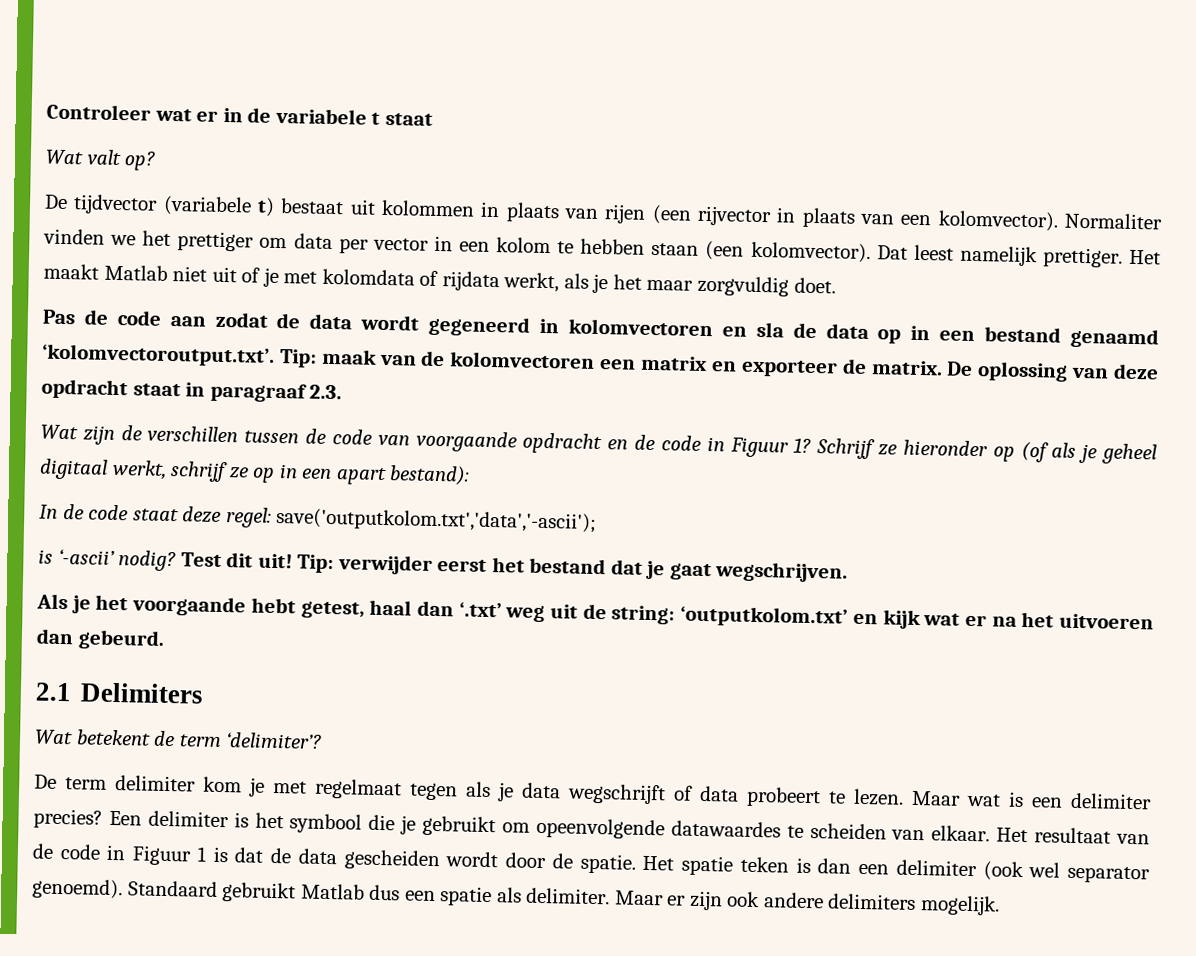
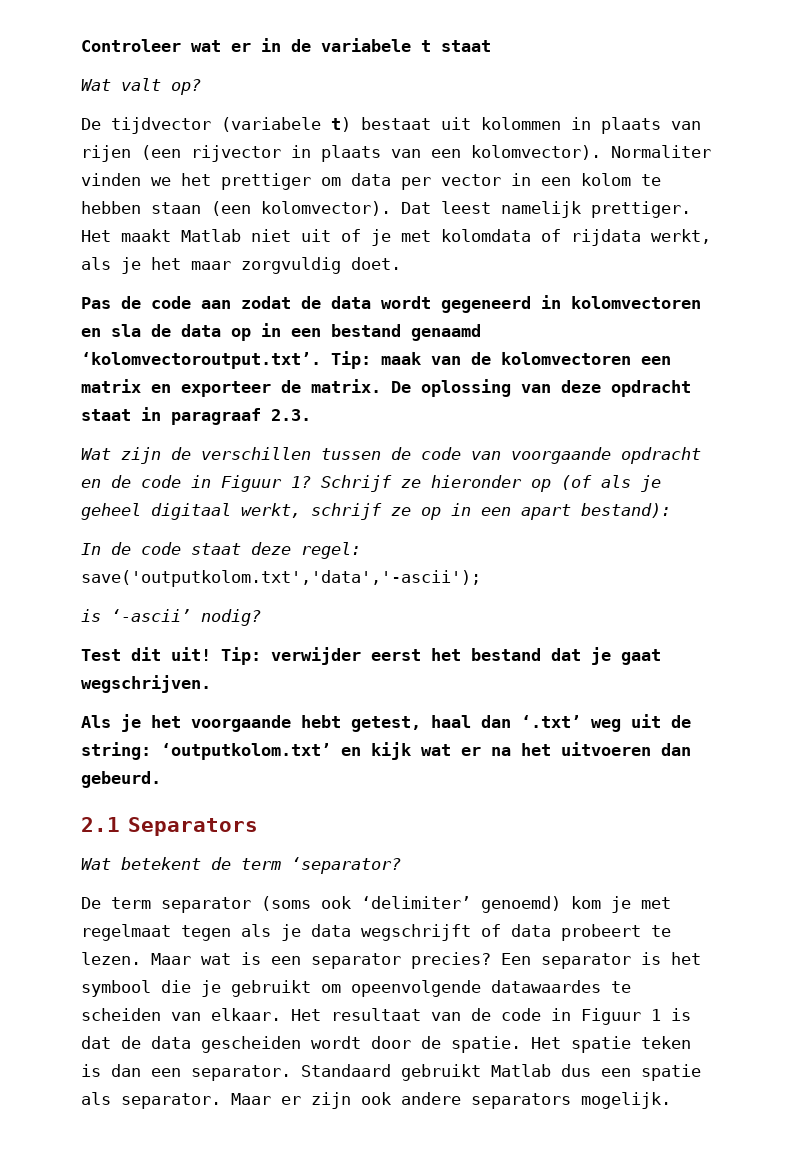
- is ‘-ascii’ nodig? Test dit uit!
+ is ‘-ascii’ nodig?
+ Test dit uit!
- 2.1 Delimiters
+ 2.1 Separators
- Wat betekent de term ‘delimiter’?
+ Wat betekent de term ‘separator?
- De term delimiter kom je met regelmaat tegen als je data wegschrijft of data probeert te lezen.
+ De term separator (soms ook ‘delimiter’ genoemd) kom je met regelmaat tegen als je data wegschrijft of data probeert te lezen.
- Maar wat is een delimiter precies?
+ Maar wat is een separator precies?
- Een delimiter is het symbool die je gebruikt om opeenvolgende datawaardes te scheiden van elkaar.
+ Een separator is het symbool die je gebruikt om opeenvolgende datawaardes te scheiden van elkaar.
- Het spatie teken is dan een delimiter (ook wel separator genoemd).
+ Het spatie teken is dan een separator.
- Standaard gebruikt Matlab dus een spatie als delimiter.
+ Standaard gebruikt Matlab dus een spatie als separator.
- Maar er zijn ook andere delimiters mogelijk.
+ Maar er zijn ook andere separators mogelijk.

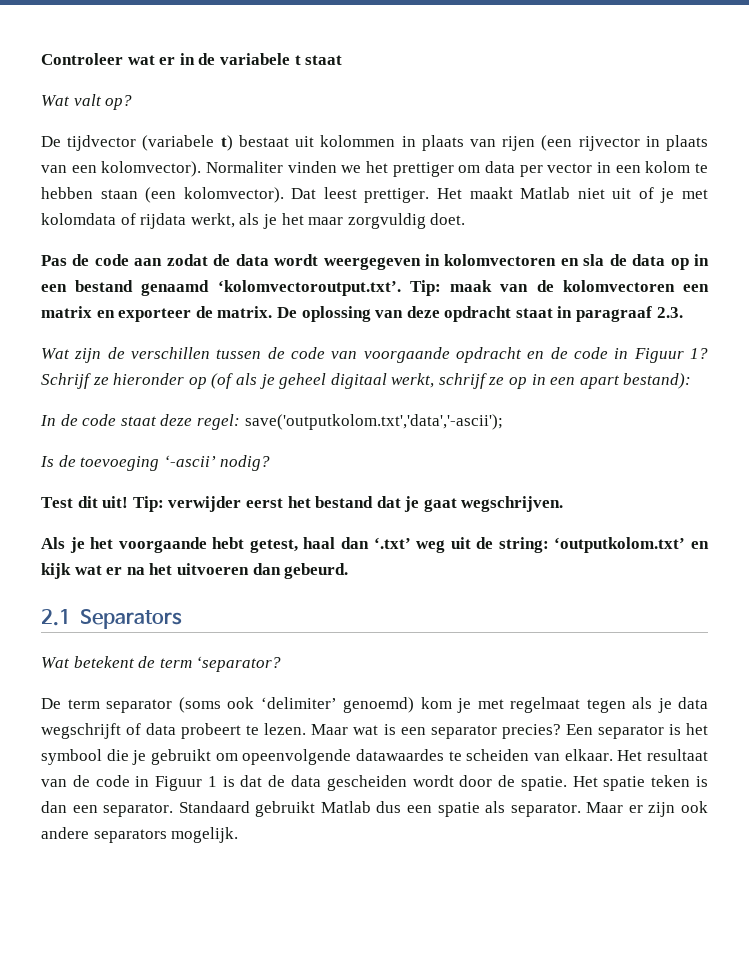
- Dat leest namelijk prettiger.
+ Dat leest prettiger.
- Pas de code aan zodat de data wordt gegeneerd in kolomvectoren en sla de data op in een bestand genaamd ‘kolomvectoroutput.txt’. Tip: maak van de kolomvectoren een matrix en exporteer de matrix.
+ Pas de code aan zodat de data wordt weergegeven in kolomvectoren en sla de data op in een bestand genaamd ‘kolomvectoroutput.txt’. Tip: maak van de kolomvectoren een matrix en exporteer de matrix.
- is ‘-ascii’ nodig?
+ Is de toevoeging ‘-ascii’ nodig?

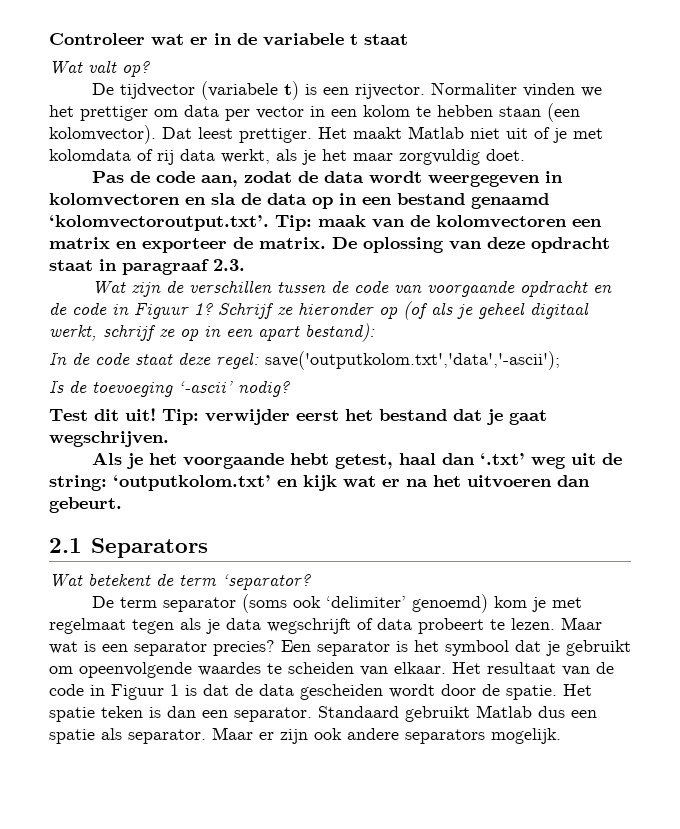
- De tijdvector (variabele t) bestaat uit kolommen in plaats van rijen (een rijvector in plaats van een kolomvector).
+ De tijdvector (variabele t) is een rijvector.
- Het maakt Matlab niet uit of je met kolomdata of rijdata werkt, als je het maar zorgvuldig doet.
+ Het maakt Matlab niet uit of je met kolomdata of rij data werkt, als je het maar zorgvuldig doet.
- Pas de code aan zodat de data wordt weergegeven in kolomvectoren en sla de data op in een bestand genaamd ‘kolomvectoroutput.txt’. Tip: maak van de kolomvectoren een matrix en exporteer de matrix.
+ Pas de code aan, zodat de data wordt weergegeven in kolomvectoren en sla de data op in een bestand genaamd ‘kolomvectoroutput.txt’. Tip: maak van de kolomvectoren een matrix en exporteer de matrix.
- Als je het voorgaande hebt getest, haal dan ‘.txt’ weg uit de string: ‘outputkolom.txt’ en kijk wat er na het uitvoeren dan gebeurd.
+ Als je het voorgaande hebt getest, haal dan ‘.txt’ weg uit de string: ‘outputkolom.txt’ en kijk wat er na het uitvoeren dan gebeurt.
- Een separator is het symbool die je gebruikt om opeenvolgende datawaardes te scheiden van elkaar.
+ Een separator is het symbool dat je gebruikt om opeenvolgende waardes te scheiden van elkaar.

